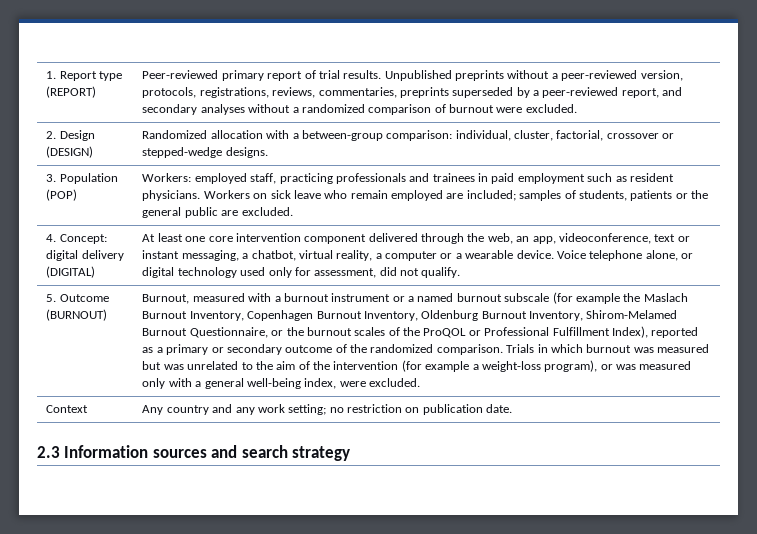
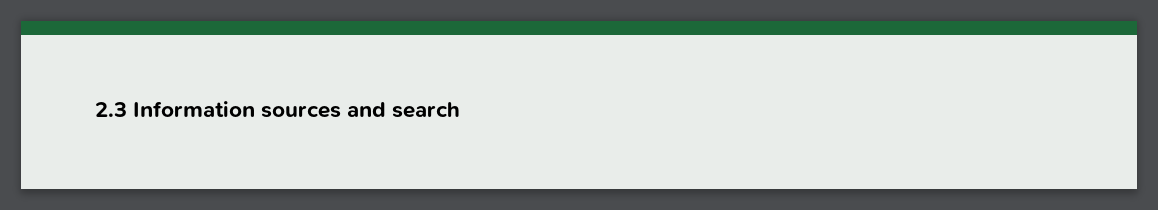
- 1. Report type (REPORT) | Peer-reviewed primary report of trial results. Unpublished preprints without a peer-reviewed version, protocols, registrations, reviews, commentaries, preprints superseded by a peer-reviewed report, and secondary analyses without a randomized comparison of burnout were excluded.
- 2. Design (DESIGN) | Randomized allocation with a between-group comparison: individual, cluster, factorial, crossover or stepped-wedge designs.
- 3. Population (POP) | Workers: employed staff, practicing professionals and trainees in paid employment such as resident physicians. Workers on sick leave who remain employed are included; samples of students, patients or the general public are excluded.
- 4. Concept: digital delivery (DIGITAL) | At least one core intervention component delivered through the web, an app, videoconference, text or instant messaging, a chatbot, virtual reality, a computer or a wearable device. Voice telephone alone, or digital technology used only for assessment, did not qualify.
- 5. Outcome (BURNOUT) | Burnout, measured with a burnout instrument or a named burnout subscale (for example the Maslach Burnout Inventory, Copenhagen Burnout Inventory, Oldenburg Burnout Inventory, Shirom-Melamed Burnout Questionnaire, or the burnout scales of the ProQOL or Professional Fulfillment Index), reported as a primary or secondary outcome of the randomized comparison. Trials in which burnout was measured but was unrelated to the aim of the intervention (for example a weight-loss program), or was measured only with a general well-being index, were excluded.
- Context | Any country and any work setting; no restriction on publication date.
- 2.3 Information sources and search strategy
+ 2.3 Information sources and search

